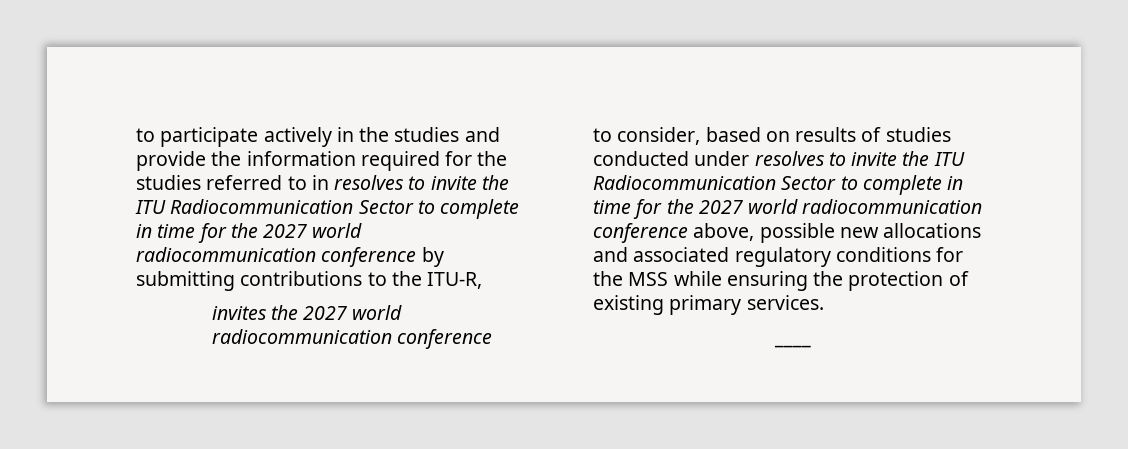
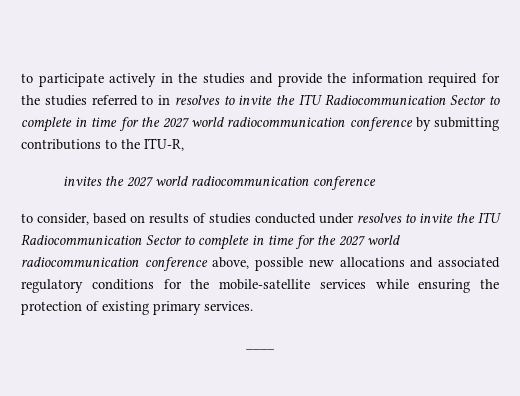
- to consider, based on results of studies conducted under resolves to invite the ITU Radiocommunication Sector to complete in time for the 2027 world radiocommunication conference above, possible new allocations and associated regulatory conditions for the MSS while ensuring the protection of existing primary services.
+ to consider, based on results of studies conducted under resolves to invite the ITU Radiocommunication Sector to complete in time for the 2027 world radiocommunication conference above, possible new allocations and associated regulatory conditions for the mobile-satellite services while ensuring the protection of existing primary services.

